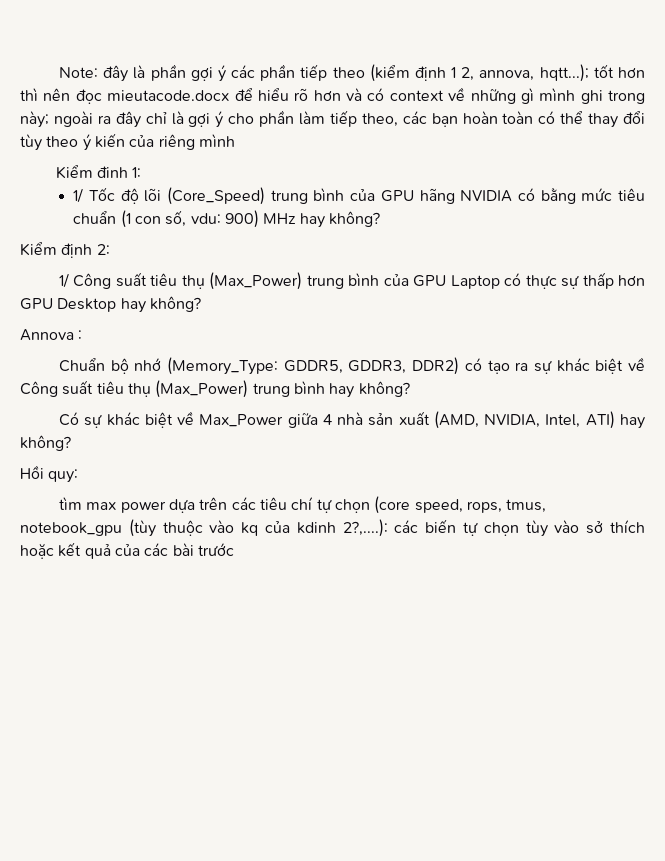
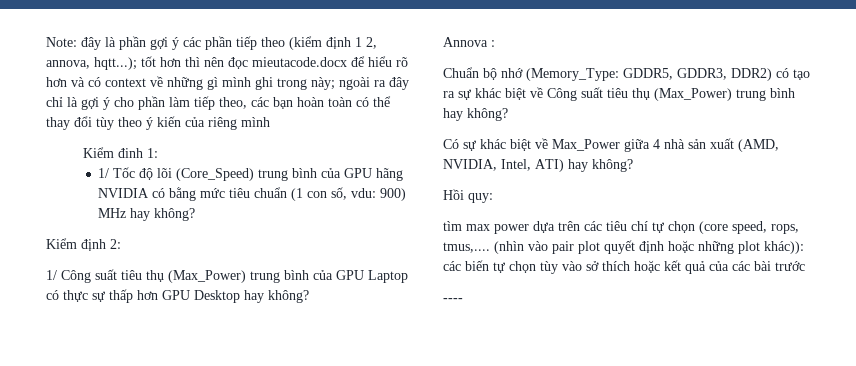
- tìm max power dựa trên các tiêu chí tự chọn (core speed, rops, tmus, notebook_gpu (tùy thuộc vào kq của kdinh 2?,....): các biến tự chọn tùy vào sở thích hoặc kết quả của các bài trước
+ tìm max power dựa trên các tiêu chí tự chọn (core speed, rops, tmus,.... (nhìn vào pair plot quyết định hoặc những plot khác)): các biến tự chọn tùy vào sở thích hoặc kết quả của các bài trước
+ ----

